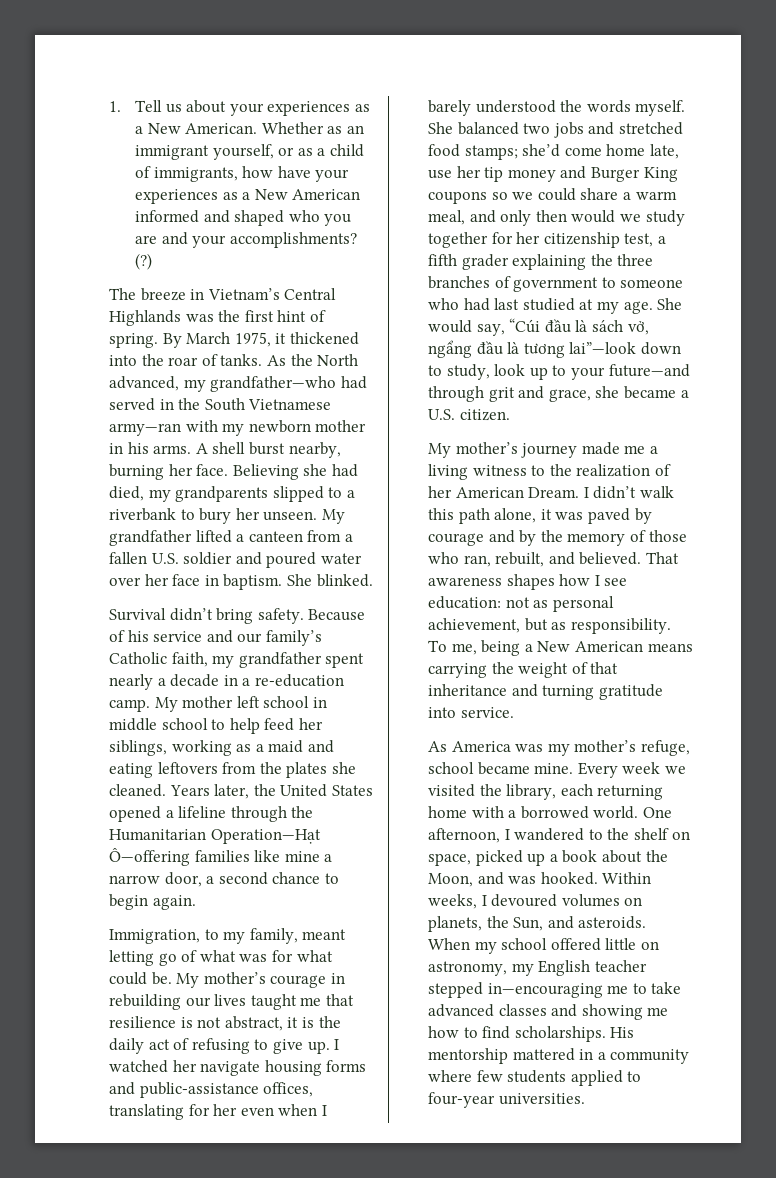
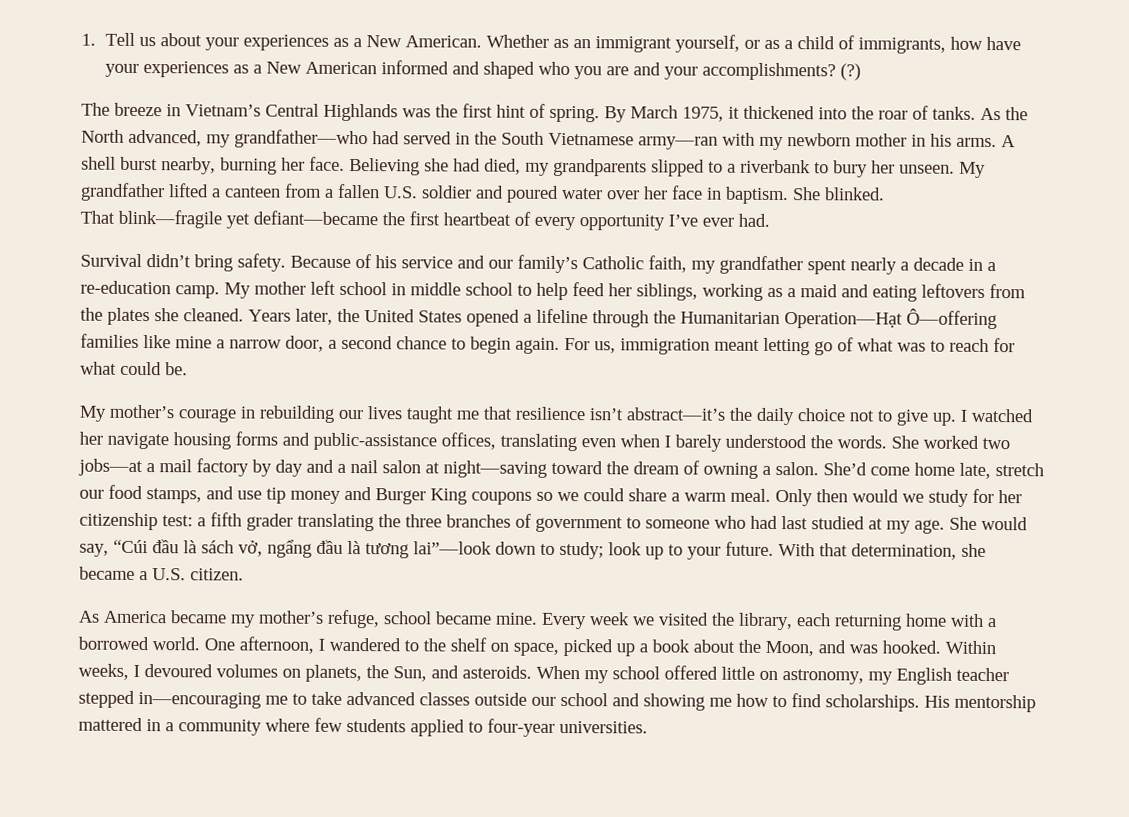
+ That blink—fragile yet defiant—became the first heartbeat of every opportunity I’ve ever had.
- Years later, the United States opened a lifeline through the Humanitarian Operation—Hạt Ô—offering families like mine a narrow door, a second chance to begin again.
- Immigration, to my family, meant letting go of what was for what could be. My mother’s courage in rebuilding our lives taught me that resilience is not abstract, it is the daily act of refusing to give up.
+ Years later, the United States opened a lifeline through the Humanitarian Operation—Hạt Ô—offering families like mine a narrow door, a second chance to begin again. For us, immigration meant letting go of what was to reach for what could be.
+ My mother’s courage in rebuilding our lives taught me that resilience isn’t abstract—it’s the daily choice not to give up.
- I watched her navigate housing forms and public-assistance offices, translating for her even when I barely understood the words myself. She balanced two jobs and stretched food stamps; she’d come home late, use her tip money and Burger King coupons so we could share a warm meal, and only then would we study together for her citizenship test, a fifth grader explaining the three branches of government to someone who had last studied at my age.
+ I watched her navigate housing forms and public-assistance offices, translating even when I barely understood the words. She worked two jobs—at a mail factory by day and a nail salon at night—saving toward the dream of owning a salon. She’d come home late, stretch our food stamps, and use tip money and Burger King coupons so we could share a warm meal. Only then would we study for her citizenship test: a fifth grader translating the three branches of government to someone who had last studied at my age.
- She would say, “Cúi đầu là sách vở, ngẩng đầu là tương lai”—look down to study, look up to your future—and through grit and grace, she became a U.S. citizen.
+ She would say, “Cúi đầu là sách vở, ngẩng đầu là tương lai”—look down to study; look up to your future. With that determination, she became a U.S. citizen.
- My mother’s journey made me a living witness to the realization of her American Dream. I didn’t walk this path alone, it was paved by courage and by the memory of those who ran, rebuilt, and believed. That awareness shapes how I see education: not as personal achievement, but as responsibility. To me, being a New American means carrying the weight of that inheritance and turning gratitude into service.
- As America was my mother’s refuge, school became mine.
+ As America became my mother’s refuge, school became mine.
- When my school offered little on astronomy, my English teacher stepped in—encouraging me to take advanced classes and showing me how to find scholarships.
+ When my school offered little on astronomy, my English teacher stepped in—encouraging me to take advanced classes outside our school and showing me how to find scholarships.

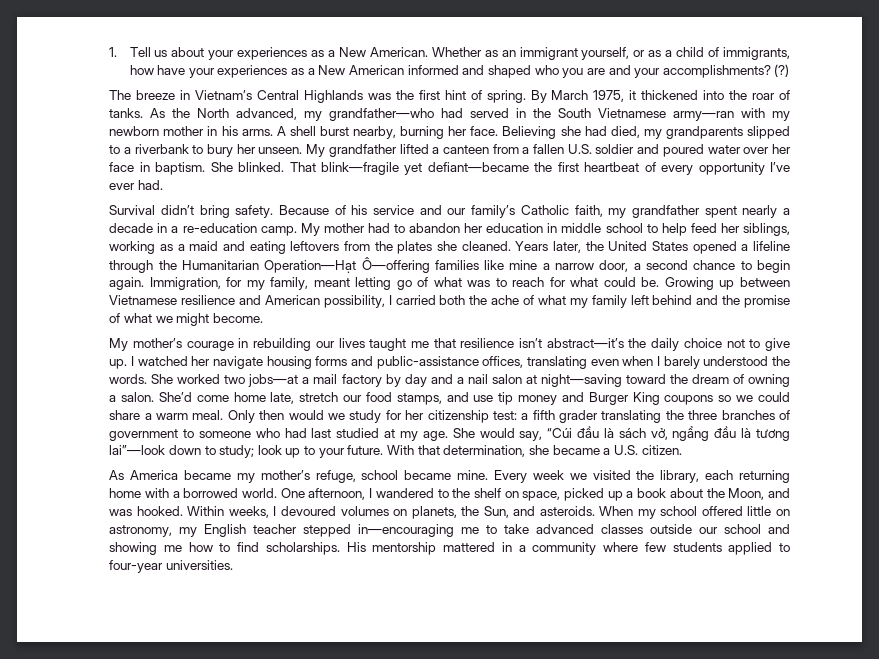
- She blinked.
- That blink—fragile yet defiant—became the first heartbeat of every opportunity I’ve ever had.
+ She blinked. That blink—fragile yet defiant—became the first heartbeat of every opportunity I’ve ever had.
- My mother left school in middle school to help feed her siblings, working as a maid and eating leftovers from the plates she cleaned.
+ My mother had to abandon her education in middle school to help feed her siblings, working as a maid and eating leftovers from the plates she cleaned.
- For us, immigration meant letting go of what was to reach for what could be.
+ Immigration, for my family, meant letting go of what was to reach for what could be. Growing up between Vietnamese resilience and American possibility, I carried both the ache of what my family left behind and the promise of what we might become.

